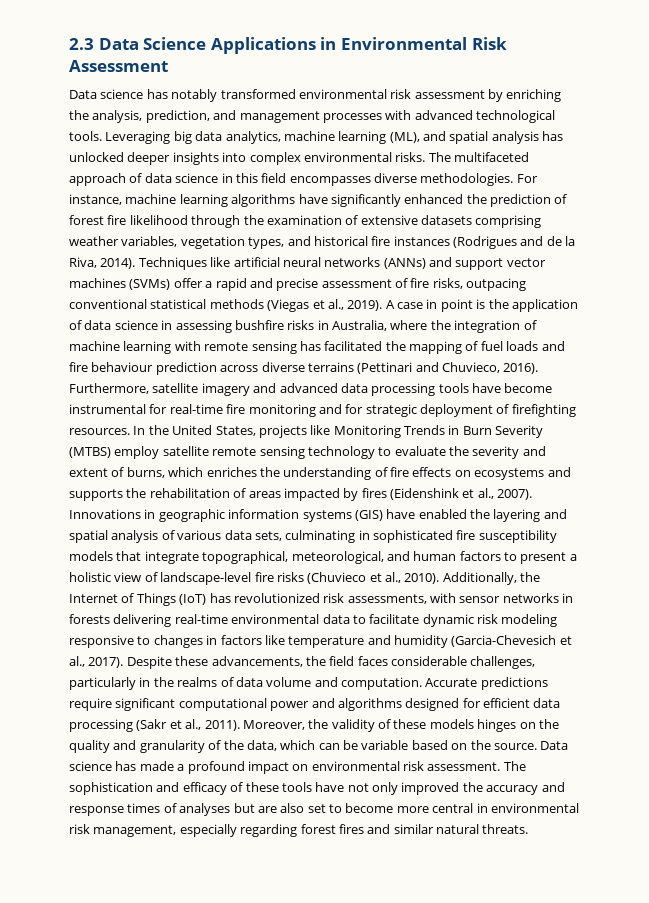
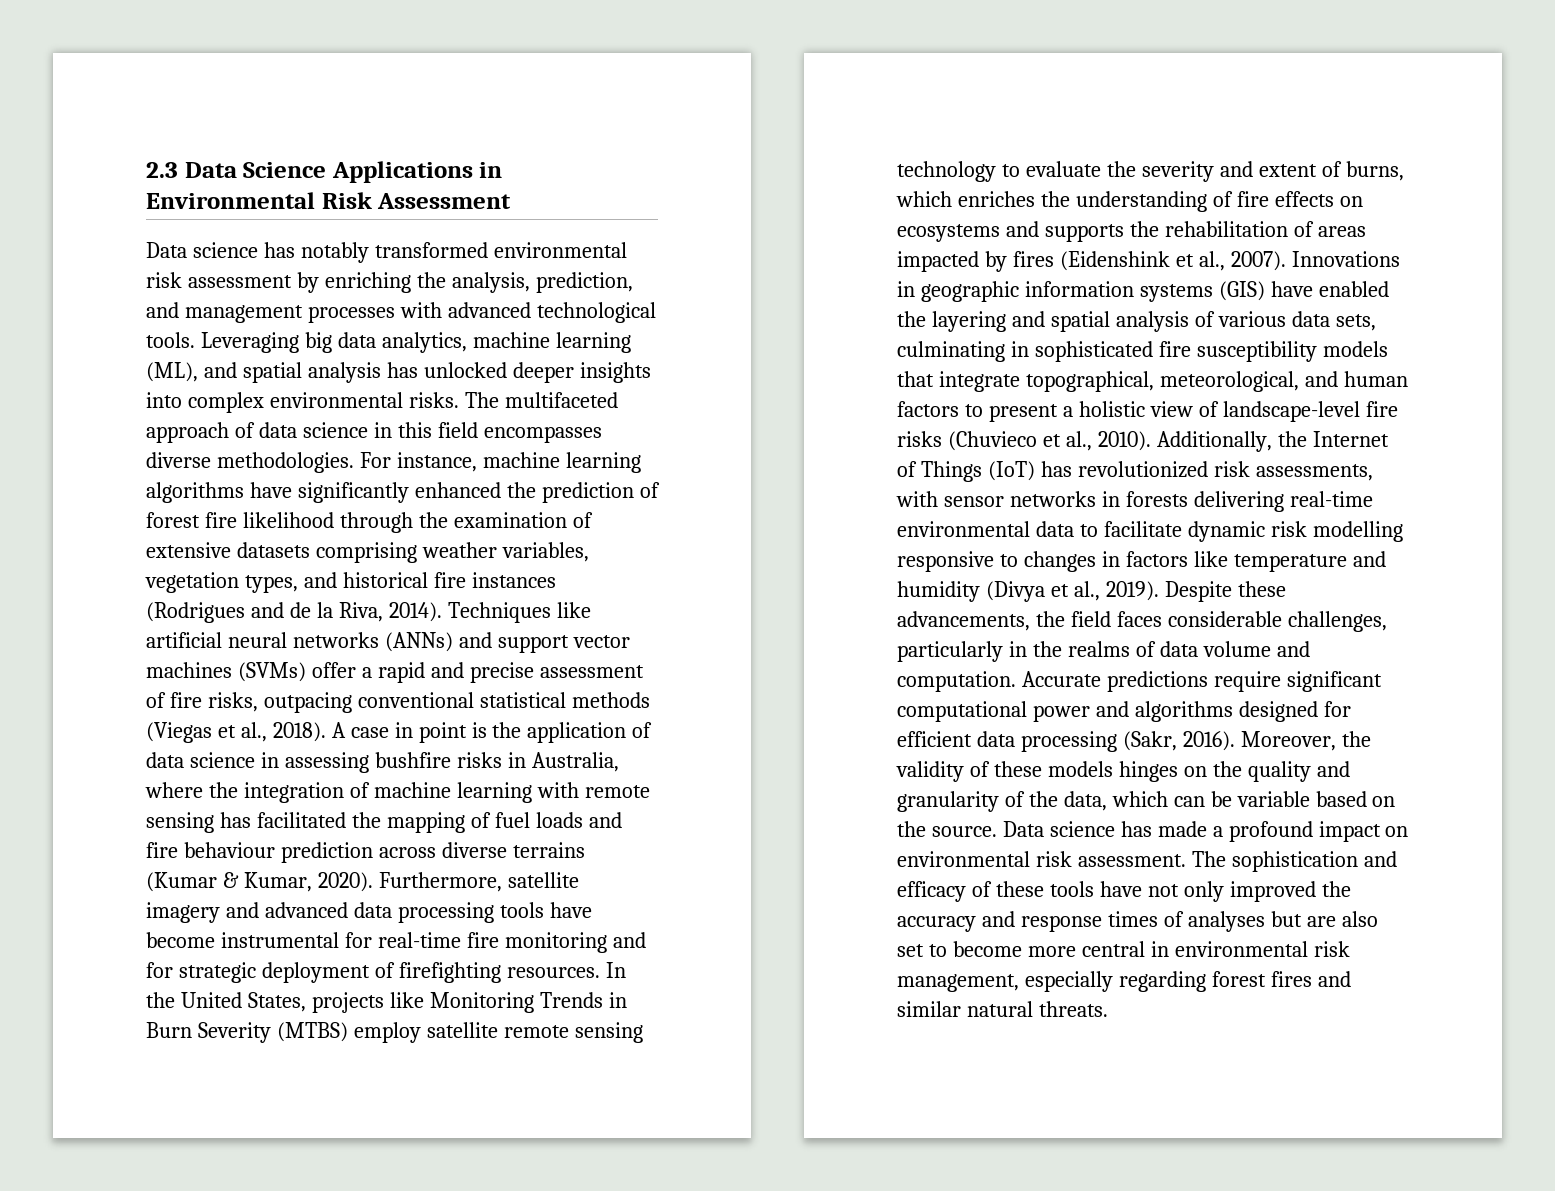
- Techniques like artificial neural networks (ANNs) and support vector machines (SVMs) offer a rapid and precise assessment of fire risks, outpacing conventional statistical methods (Viegas et al., 2019).
+ Techniques like artificial neural networks (ANNs) and support vector machines (SVMs) offer a rapid and precise assessment of fire risks, outpacing conventional statistical methods (Viegas et al., 2018).
- A case in point is the application of data science in assessing bushfire risks in Australia, where the integration of machine learning with remote sensing has facilitated the mapping of fuel loads and fire behaviour prediction across diverse terrains (Pettinari and Chuvieco, 2016).
+ A case in point is the application of data science in assessing bushfire risks in Australia, where the integration of machine learning with remote sensing has facilitated the mapping of fuel loads and fire behaviour prediction across diverse terrains (Kumar & Kumar, 2020).
- Additionally, the Internet of Things (IoT) has revolutionized risk assessments, with sensor networks in forests delivering real-time environmental data to facilitate dynamic risk modeling responsive to changes in factors like temperature and humidity (Garcia-Chevesich et al., 2017).
+ Additionally, the Internet of Things (IoT) has revolutionized risk assessments, with sensor networks in forests delivering real-time environmental data to facilitate dynamic risk modelling responsive to changes in factors like temperature and humidity (Divya et al., 2019).
- Accurate predictions require significant computational power and algorithms designed for efficient data processing (Sakr et al., 2011).
+ Accurate predictions require significant computational power and algorithms designed for efficient data processing (Sakr, 2016).

